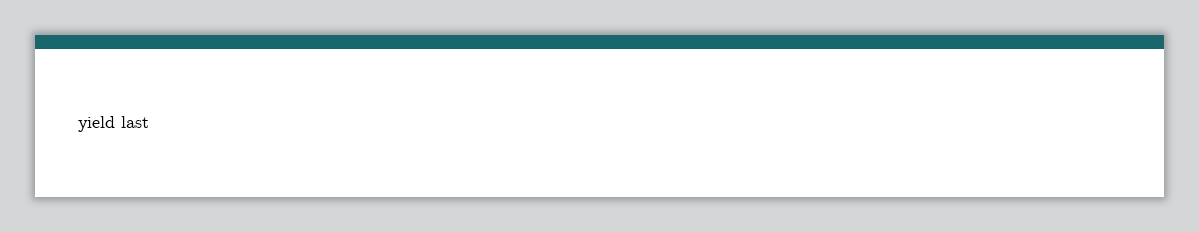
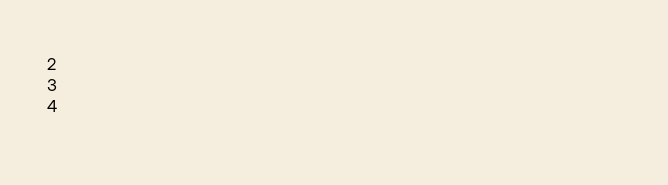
- yield last
+ 2
+ 3
+ 4

